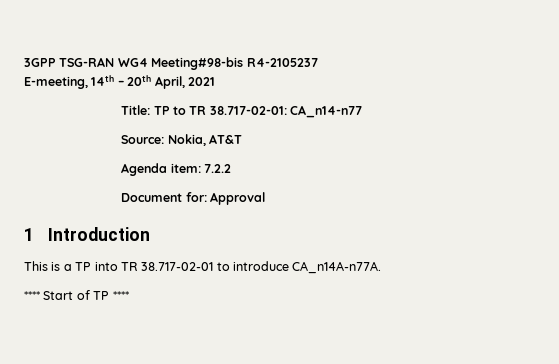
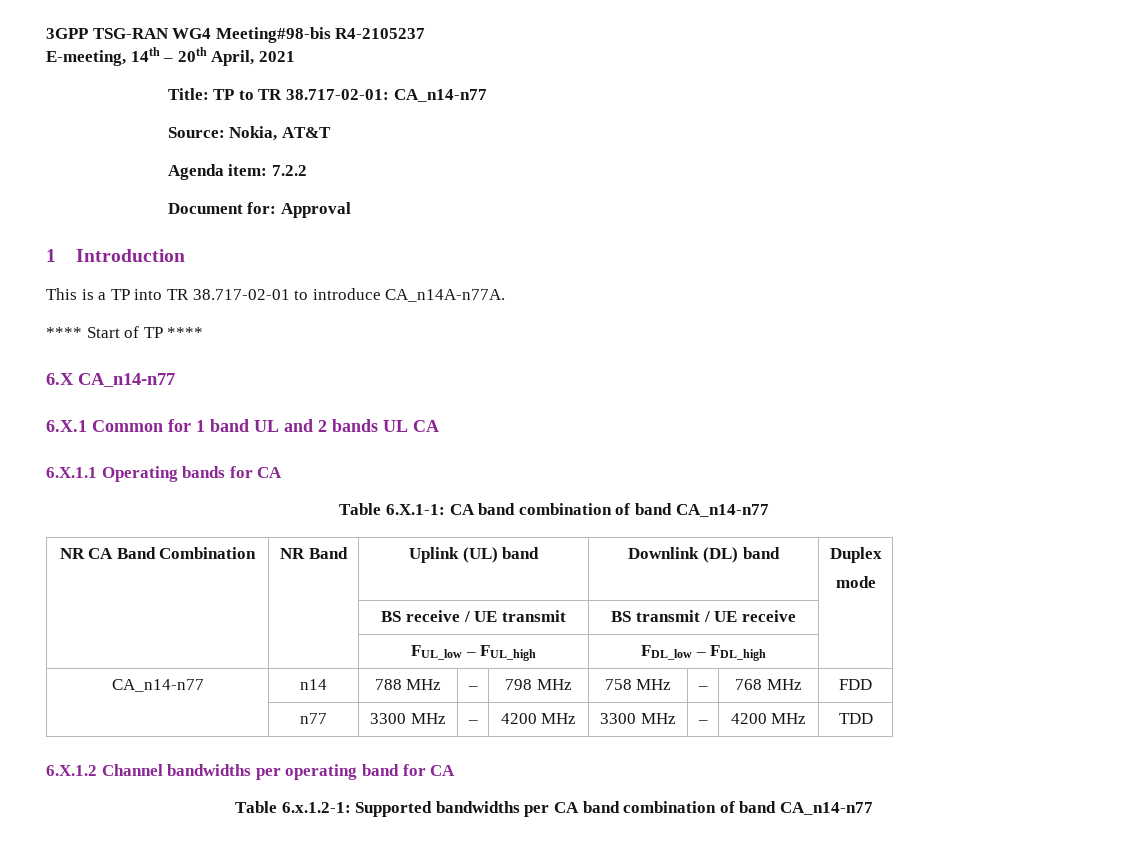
+ 6.X CA_n14-n77
+ 6.X.1 Common for 1 band UL and 2 bands UL CA
+ 6.X.1.1 Operating bands for CA
+ Table 6.X.1-1: CA band combination of band CA_n14-n77
+ NR CA Band Combination | NR Band | Uplink (UL) band | Downlink (DL) band | Duplex
+ mode
+ | | BS receive / UE transmit | BS transmit / UE receive |
+ | | FUL_low – FUL_high | FDL_low – FDL_high |
+ CA_n14-n77 | n14 | 788 MHz | – | 798 MHz | 758 MHz | – | 768 MHz | FDD
+ | n77 | 3300 MHz | – | 4200 MHz | 3300 MHz | – | 4200 MHz | TDD
+ 6.X.1.2 Channel bandwidths per operating band for CA
+ Table 6.x.1.2-1: Supported bandwidths per CA band combination of band CA_n14-n77

